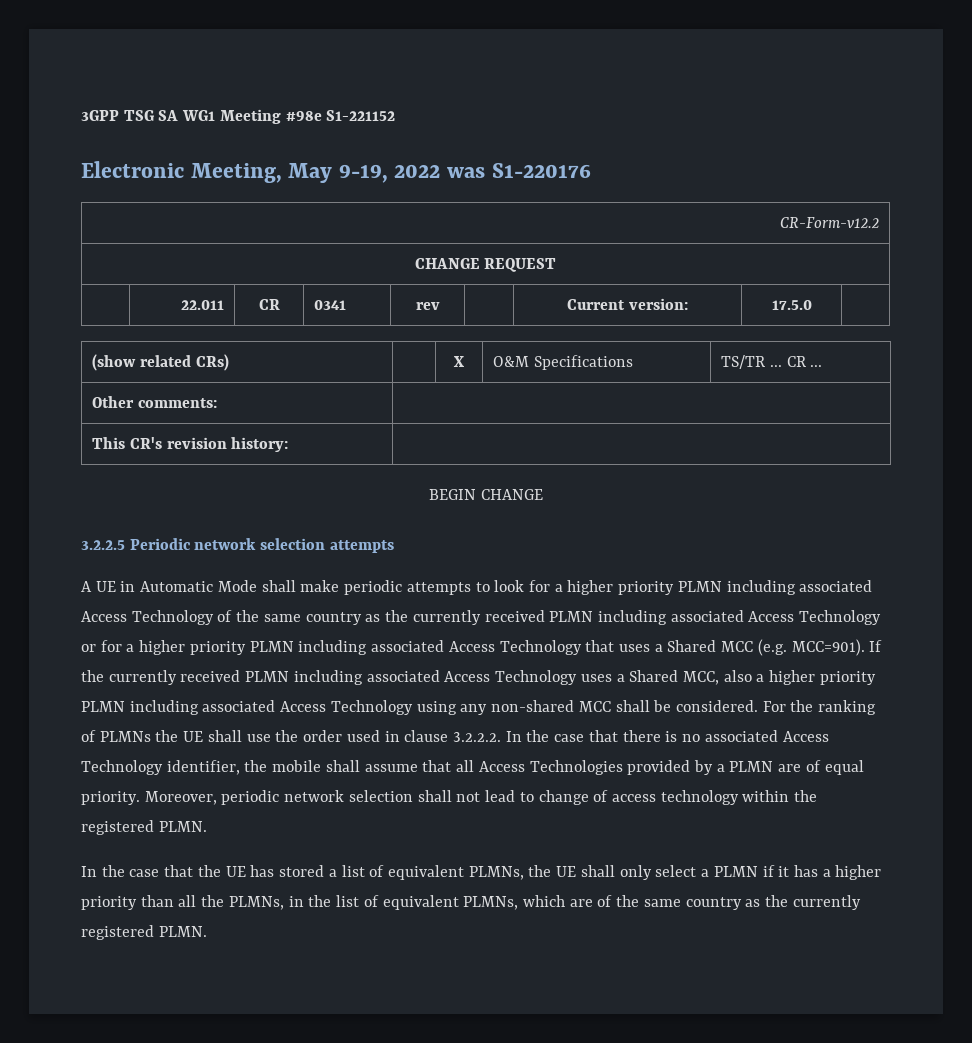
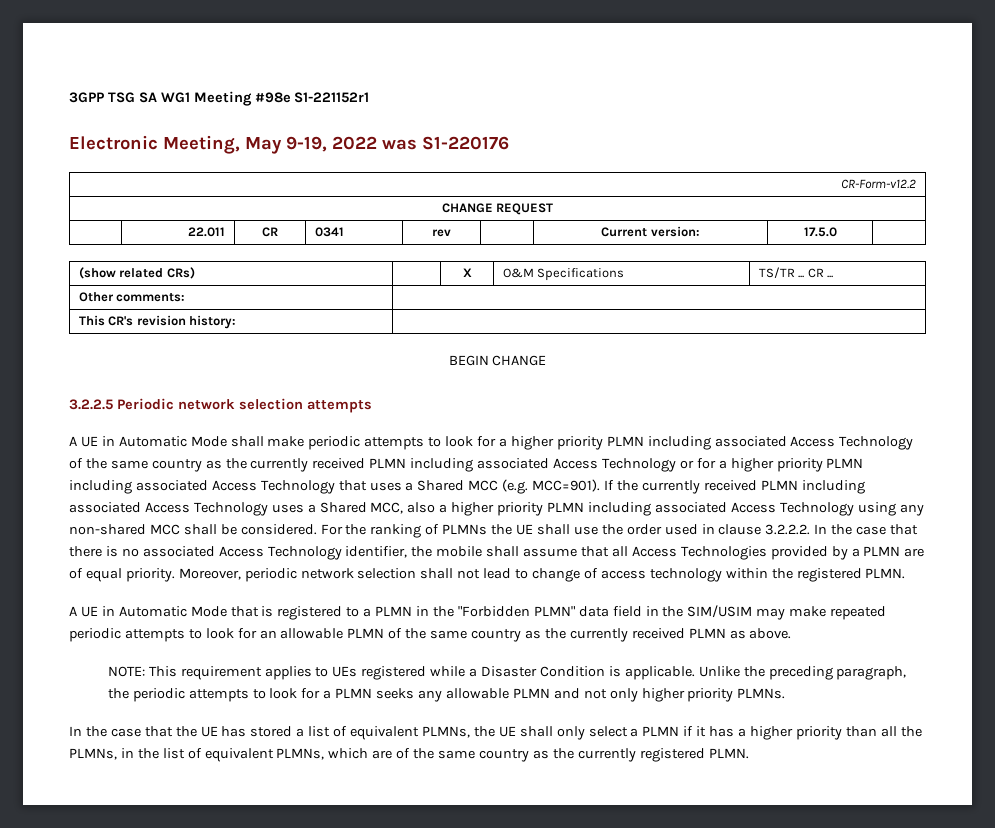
- 3GPP TSG SA WG1 Meeting #98e S1-221152
+ 3GPP TSG SA WG1 Meeting #98e S1-221152r1
+ A UE in Automatic Mode that is registered to a PLMN in the "Forbidden PLMN" data field in the SIM/USIM may make repeated periodic attempts to look for an allowable PLMN of the same country as the currently received PLMN as above.
+ NOTE: This requirement applies to UEs registered while a Disaster Condition is applicable. Unlike the preceding paragraph, the periodic attempts to look for a PLMN seeks any allowable PLMN and not only higher priority PLMNs.

